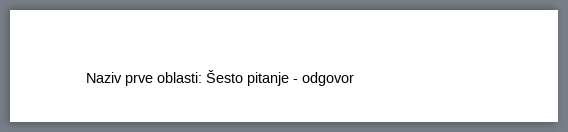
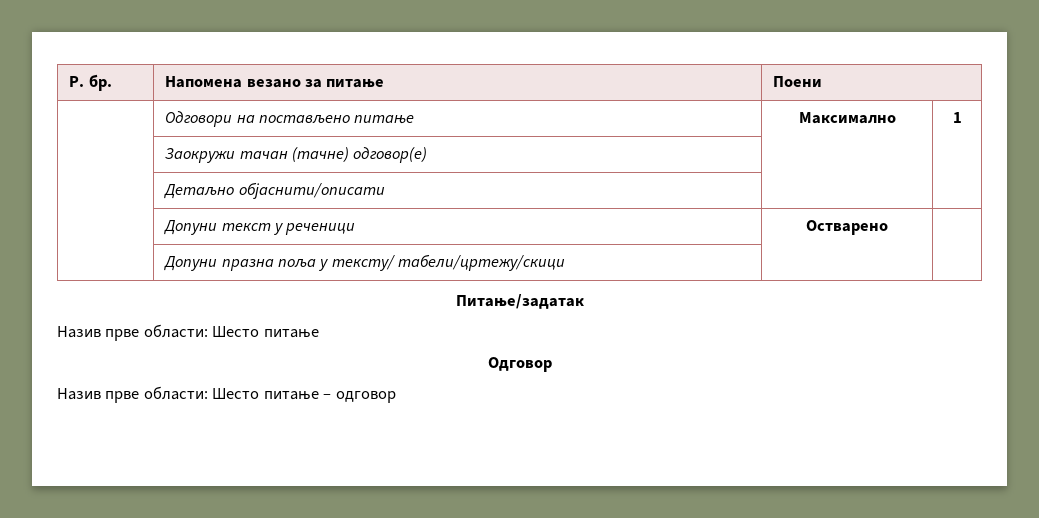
- Naziv prve oblasti: Šesto pitanje - odgovor
+ Р. бр. | Напомена везано за питање | Поени
+ | Одговори на постављено питање | Максимално | 1
+ | Заокружи тачан (тачне) одговор(е) | |
+ | Детаљно објаснити/описати | |
+ | Допуни текст у реченици | Остварено |
+ | Допуни празна поља у тексту/ табели/цртежу/скици | |
+ Питање/задатак
+ Назив прве области: Шесто питање
+ Одговор
+ Назив прве области: Шесто питање – одговор

